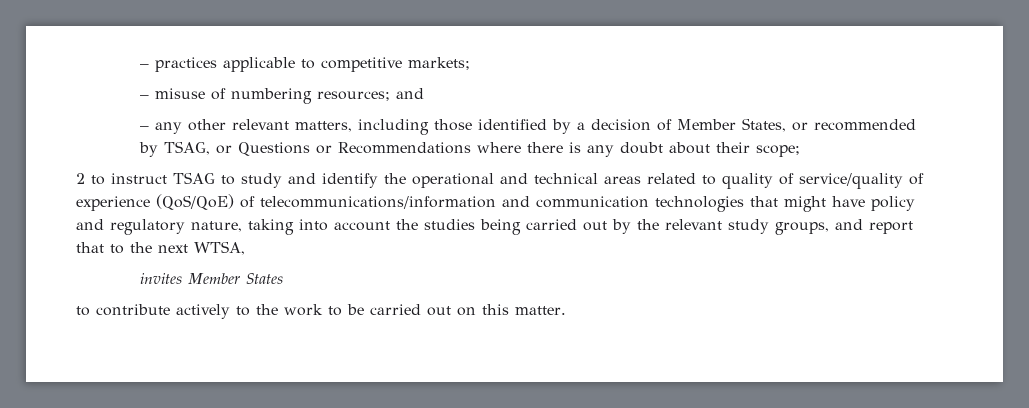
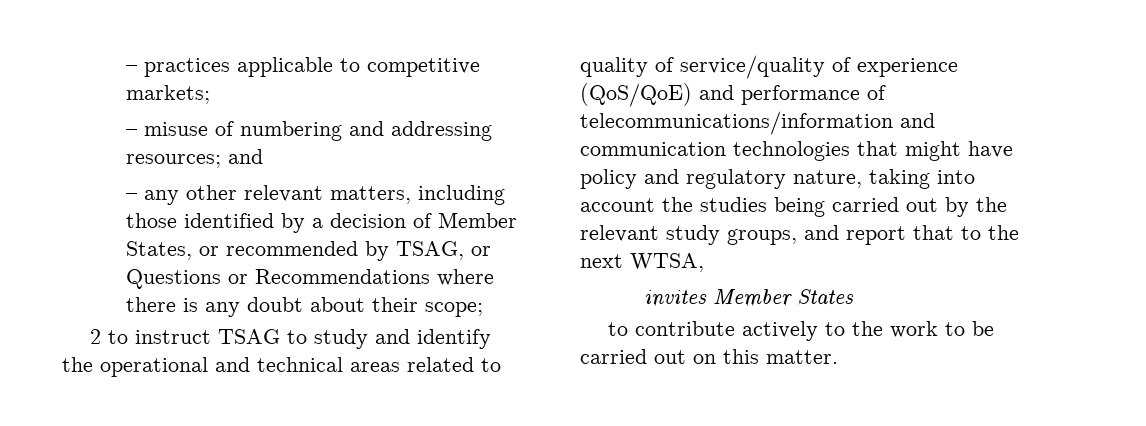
- – misuse of numbering resources; and
+ – misuse of numbering and addressing resources; and
- 2 to instruct TSAG to study and identify the operational and technical areas related to quality of service/quality of experience (QoS/QoE) of telecommunications/information and communication technologies that might have policy and regulatory nature, taking into account the studies being carried out by the relevant study groups, and report that to the next WTSA,
+ 2 to instruct TSAG to study and identify the operational and technical areas related to quality of service/quality of experience (QoS/QoE) and performance of telecommunications/information and communication technologies that might have policy and regulatory nature, taking into account the studies being carried out by the relevant study groups, and report that to the next WTSA,

